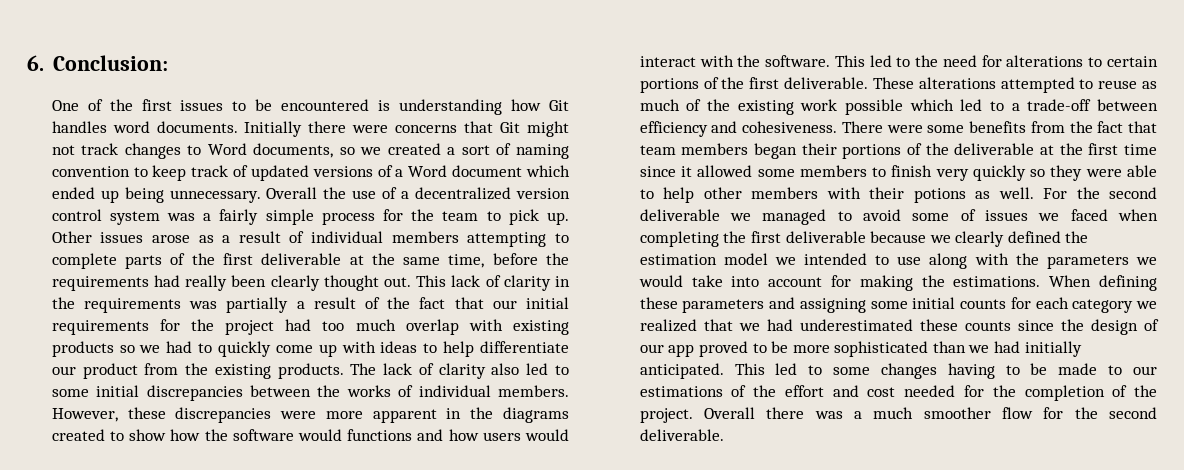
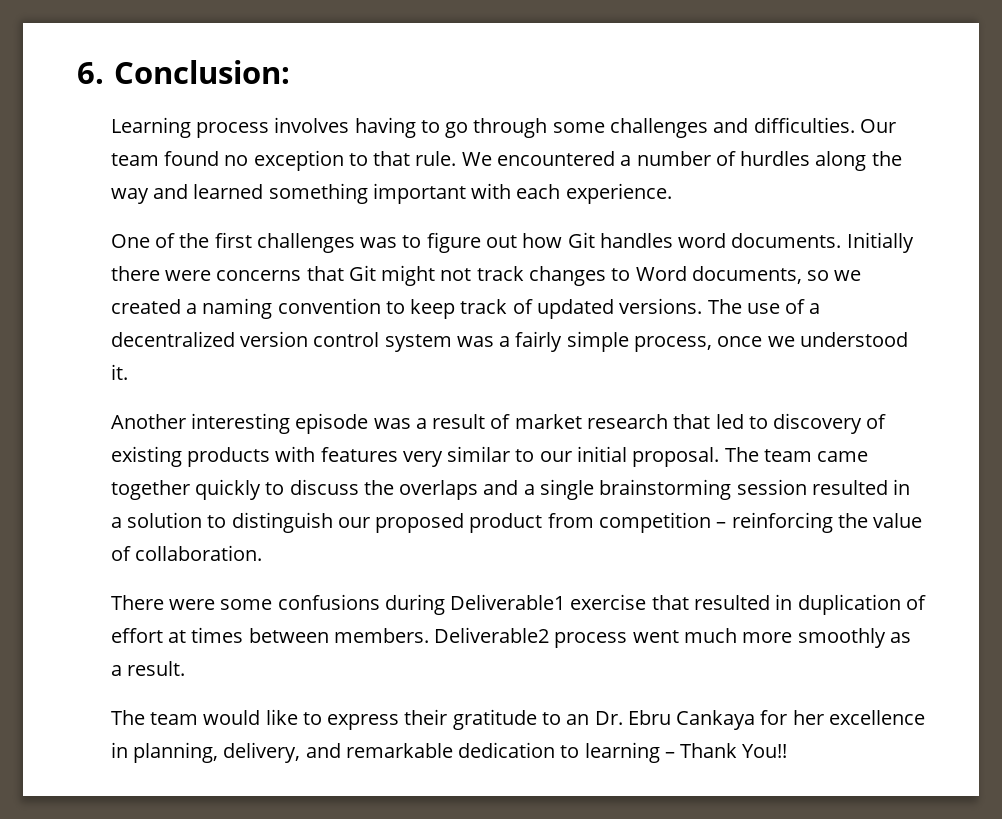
- One of the first issues to be encountered is understanding how Git handles word documents.
+ Learning process involves having to go through some challenges and difficulties. Our team found no exception to that rule. We encountered a number of hurdles along the way and learned something important with each experience.
+ One of the first challenges was to figure out how Git handles word documents.
- Initially there were concerns that Git might not track changes to Word documents, so we created a sort of naming convention to keep track of updated versions of a Word document which ended up being unnecessary. Overall the use of a decentralized version control system was a fairly simple process for the team to pick up. Other issues arose as a result of individual members attempting to complete parts of the first deliverable at the same time, before the requirements had really been clearly thought out. This lack of clarity in the requirements was partially a result of the fact that our initial requirements for the project had too much overlap with existing products so we had to quickly come up with ideas to help differentiate our product from the existing products. The lack of clarity also led to some initial discrepancies between the works of individual members. However, these discrepancies were more apparent in the diagrams created to show how the software would functions and how users would interact with the software. This led to the need for alterations to certain portions of the first deliverable. These alterations attempted to reuse as much of the existing work possible which led to a trade-off between efficiency and cohesiveness. There were some benefits from the fact that team members began their portions of the deliverable at the first time since it allowed some members to finish very quickly so they were able to help other members with their potions as well. For the second deliverable we managed to avoid some of issues we faced when completing the first deliverable because we clearly defined the estimation model we intended to use along with the parameters we would take into account for making the estimations. When defining these parameters and assigning some initial counts for each category we realized that we had underestimated these counts since the design of our app proved to be more sophisticated than we had initially anticipated. This led to some changes having to be made to our estimations of the effort and cost needed for the completion of the project. Overall there was a much smoother flow for the second deliverable.
+ Initially there were concerns that Git might not track changes to Word documents, so we created a naming convention to keep track of updated versions. The use of a decentralized version control system was a fairly simple process, once we understood it.
+ Another interesting episode was a result of market research that led to discovery of existing products with features very similar to our initial proposal. The team came together quickly to discuss the overlaps and a single brainstorming session resulted in a solution to distinguish our proposed product from competition – reinforcing the value of collaboration.
+ There were some confusions during Deliverable1 exercise that resulted in duplication of effort at times between members. Deliverable2 process went much more smoothly as a result.
+ The team would like to express their gratitude to an Dr. Ebru Cankaya for her excellence in planning, delivery, and remarkable dedication to learning – Thank You!!

